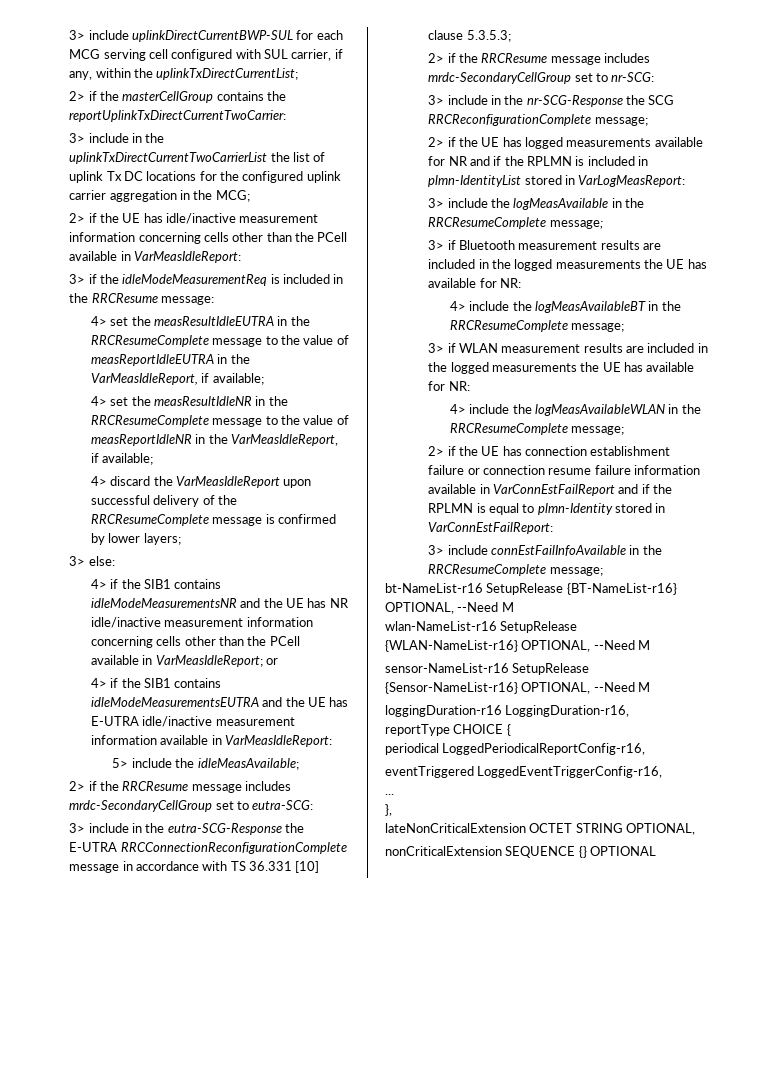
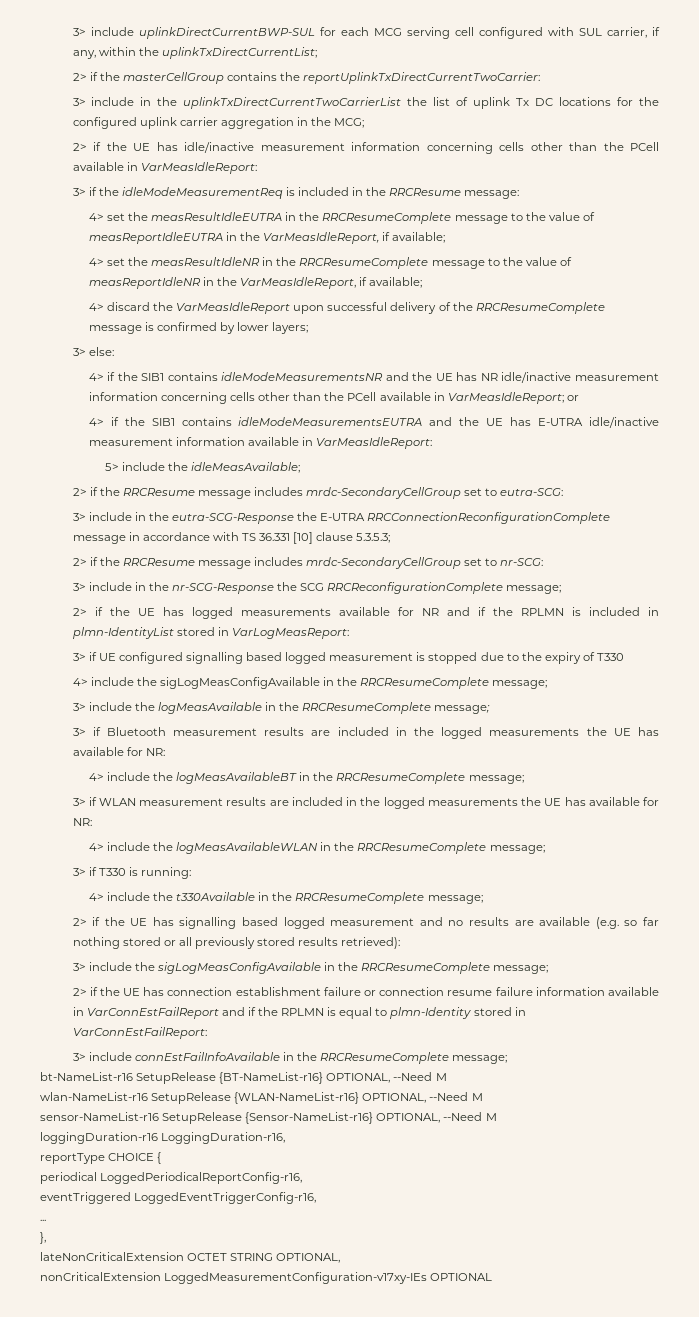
+ 3> if UE configured signalling based logged measurement is stopped due to the expiry of T330
+ 4> include the sigLogMeasConfigAvailable in the RRCResumeComplete message;
+ 3> if T330 is running:
+ 4> include the t330Available in the RRCResumeComplete message;
+ 2> if the UE has signalling based logged measurement and no results are available (e.g. so far nothing stored or all previously stored results retrieved):
+ 3> include the sigLogMeasConfigAvailable in the RRCResumeComplete message;
- nonCriticalExtension SEQUENCE {} OPTIONAL
+ nonCriticalExtension LoggedMeasurementConfiguration-v17xy-IEs OPTIONAL

